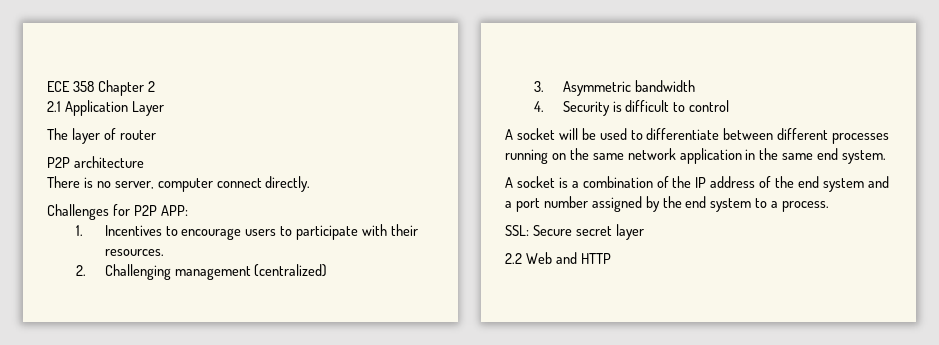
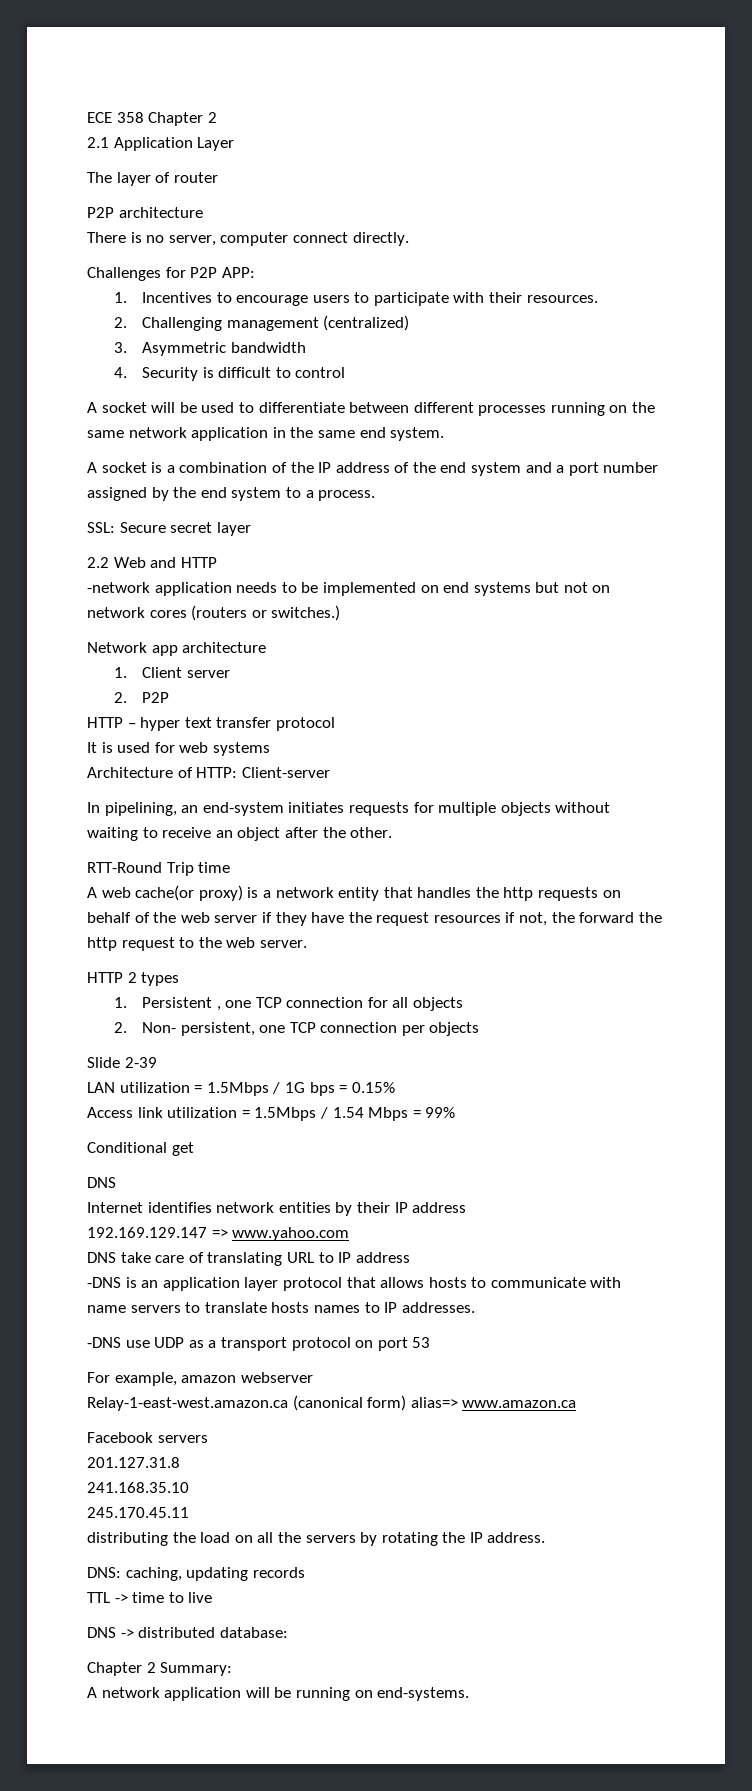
+ -network application needs to be implemented on end systems but not on network cores (routers or switches.)
+ Network app architecture
+ 1. Client server
+ 2. P2P
+ HTTP – hyper text transfer protocol
+ It is used for web systems
+ Architecture of HTTP: Client-server
+ In pipelining, an end-system initiates requests for multiple objects without waiting to receive an object after the other.
+ RTT-Round Trip time
+ A web cache(or proxy) is a network entity that handles the http requests on behalf of the web server if they have the request resources if not, the forward the http request to the web server.
+ HTTP 2 types
+ 1. Persistent , one TCP connection for all objects
+ 2. Non- persistent, one TCP connection per objects
+ Slide 2-39
+ LAN utilization = 1.5Mbps / 1G bps = 0.15%
+ Access link utilization = 1.5Mbps / 1.54 Mbps = 99%
+ Conditional get
+ DNS
+ Internet identifies network entities by their IP address
+ 192.169.129.147 => www.yahoo.com
+ DNS take care of translating URL to IP address
+ -DNS is an application layer protocol that allows hosts to communicate with name servers to translate hosts names to IP addresses.
+ -DNS use UDP as a transport protocol on port 53
+ For example, amazon webserver
+ Relay-1-east-west.amazon.ca (canonical form) alias=> www.amazon.ca
+ Facebook servers
+ 201.127.31.8
+ 241.168.35.10
+ 245.170.45.11
+ distributing the load on all the servers by rotating the IP address.
+ DNS: caching, updating records
+ TTL -> time to live
+ DNS -> distributed database:
+ Chapter 2 Summary:
+ A network application will be running on end-systems.

